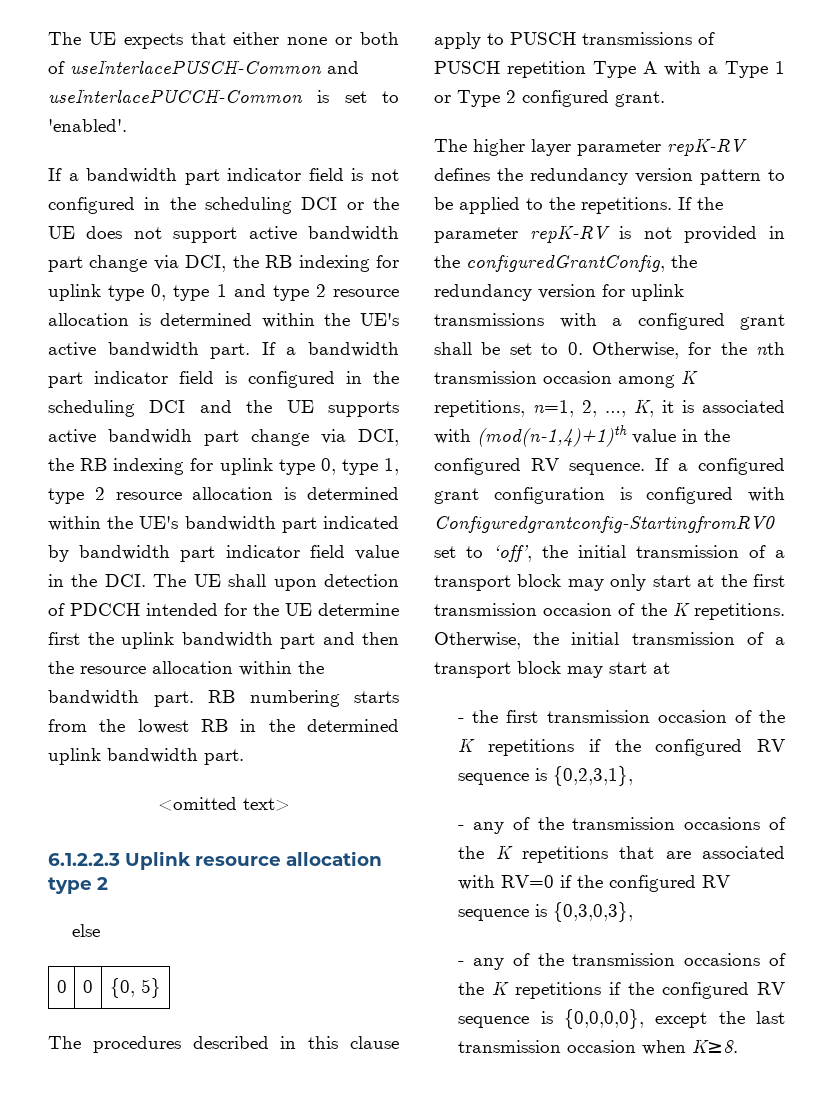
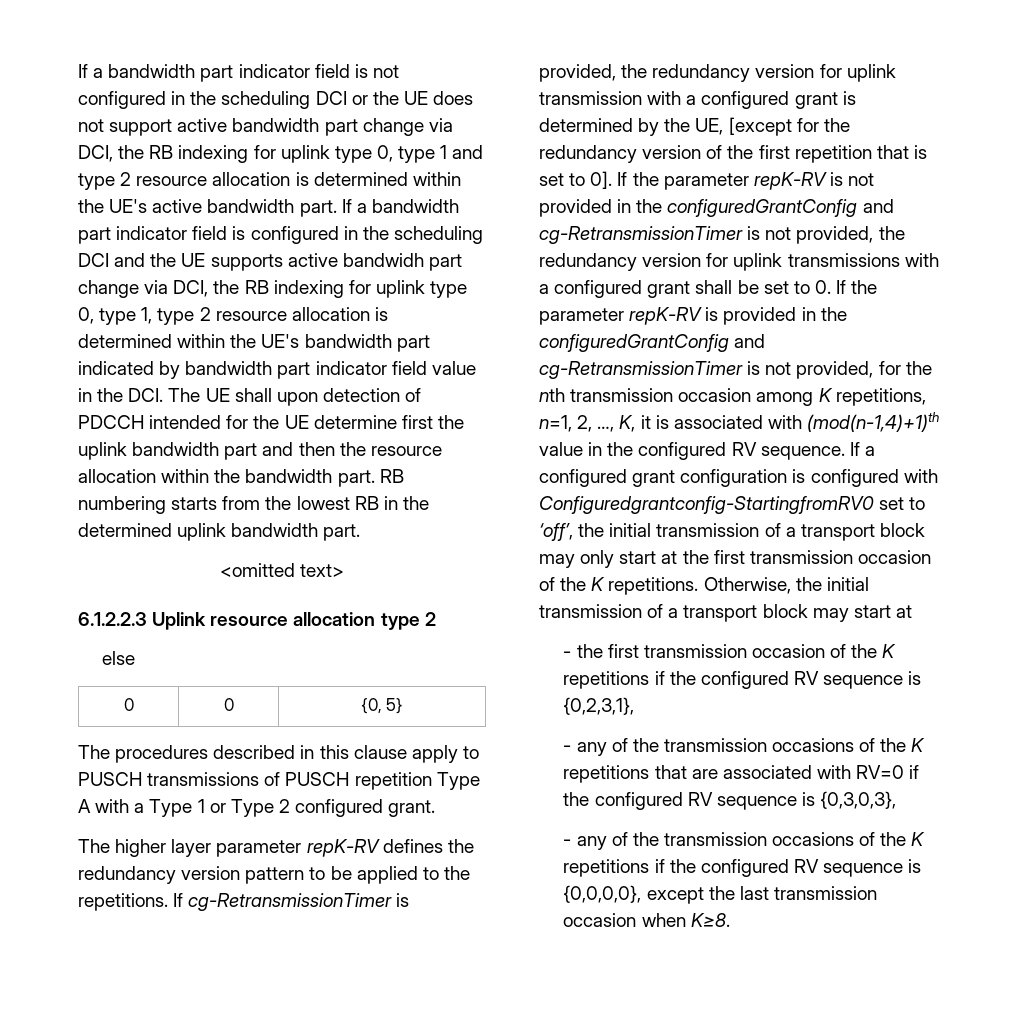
- The UE expects that either none or both of useInterlacePUSCH-Common and useInterlacePUCCH-Common is set to 'enabled'.
- If the parameter repK-RV is not provided in the configuredGrantConfig, the redundancy version for uplink transmissions with a configured grant shall be set to 0. Otherwise, for the nth transmission occasion among K repetitions, n=1, 2, …, K, it is associated with (mod(n-1,4)+1)th value in the configured RV sequence.
+ If cg-RetransmissionTimer is provided, the redundancy version for uplink transmission with a configured grant is determined by the UE, [except for the redundancy version of the first repetition that is set to 0]. If the parameter repK-RV is not provided in the configuredGrantConfig and cg-RetransmissionTimer is not provided, the redundancy version for uplink transmissions with a configured grant shall be set to 0. If the parameter repK-RV is provided in the configuredGrantConfig and cg-RetransmissionTimer is not provided, for the nth transmission occasion among K repetitions, n=1, 2, …, K, it is associated with (mod(n-1,4)+1)th value in the configured RV sequence.

